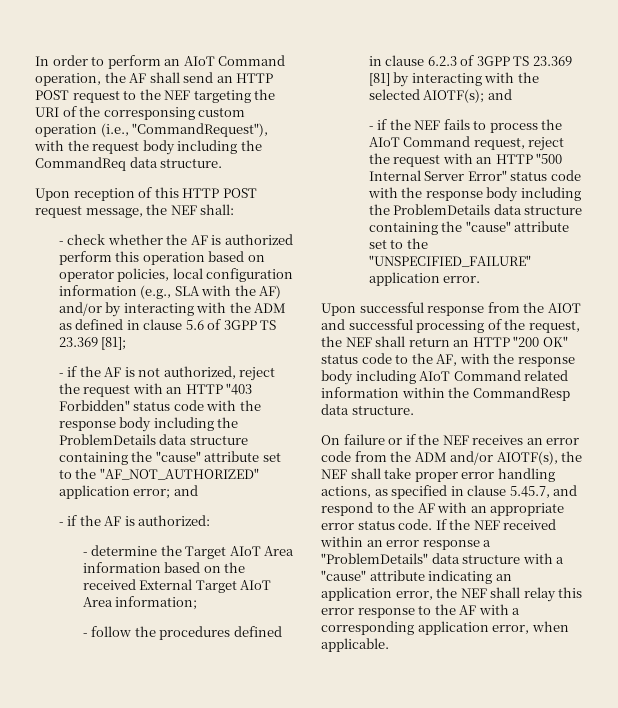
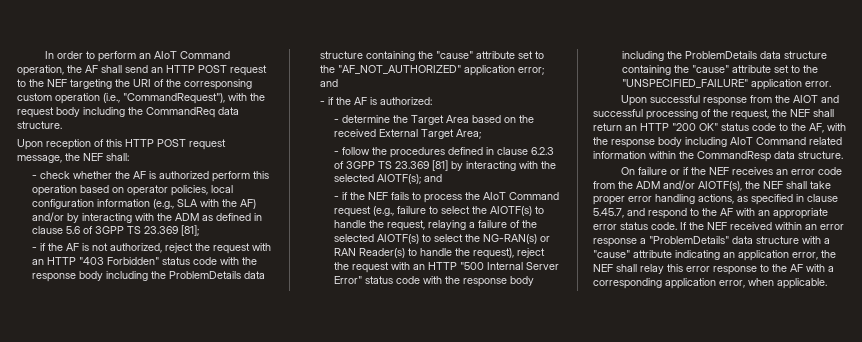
- - determine the Target AIoT Area information based on the received External Target AIoT Area information;
+ - determine the Target Area based on the received External Target Area;
- - if the NEF fails to process the AIoT Command request, reject the request with an HTTP "500 Internal Server Error" status code with the response body including the ProblemDetails data structure containing the "cause" attribute set to the "UNSPECIFIED_FAILURE" application error.
+ - if the NEF fails to process the AIoT Command request (e.g., failure to select the AIOTF(s) to handle the request, relaying a failure of the selected AIOTF(s) to select the NG-RAN(s) or RAN Reader(s) to handle the request), reject the request with an HTTP "500 Internal Server Error" status code with the response body including the ProblemDetails data structure containing the "cause" attribute set to the "UNSPECIFIED_FAILURE" application error.

